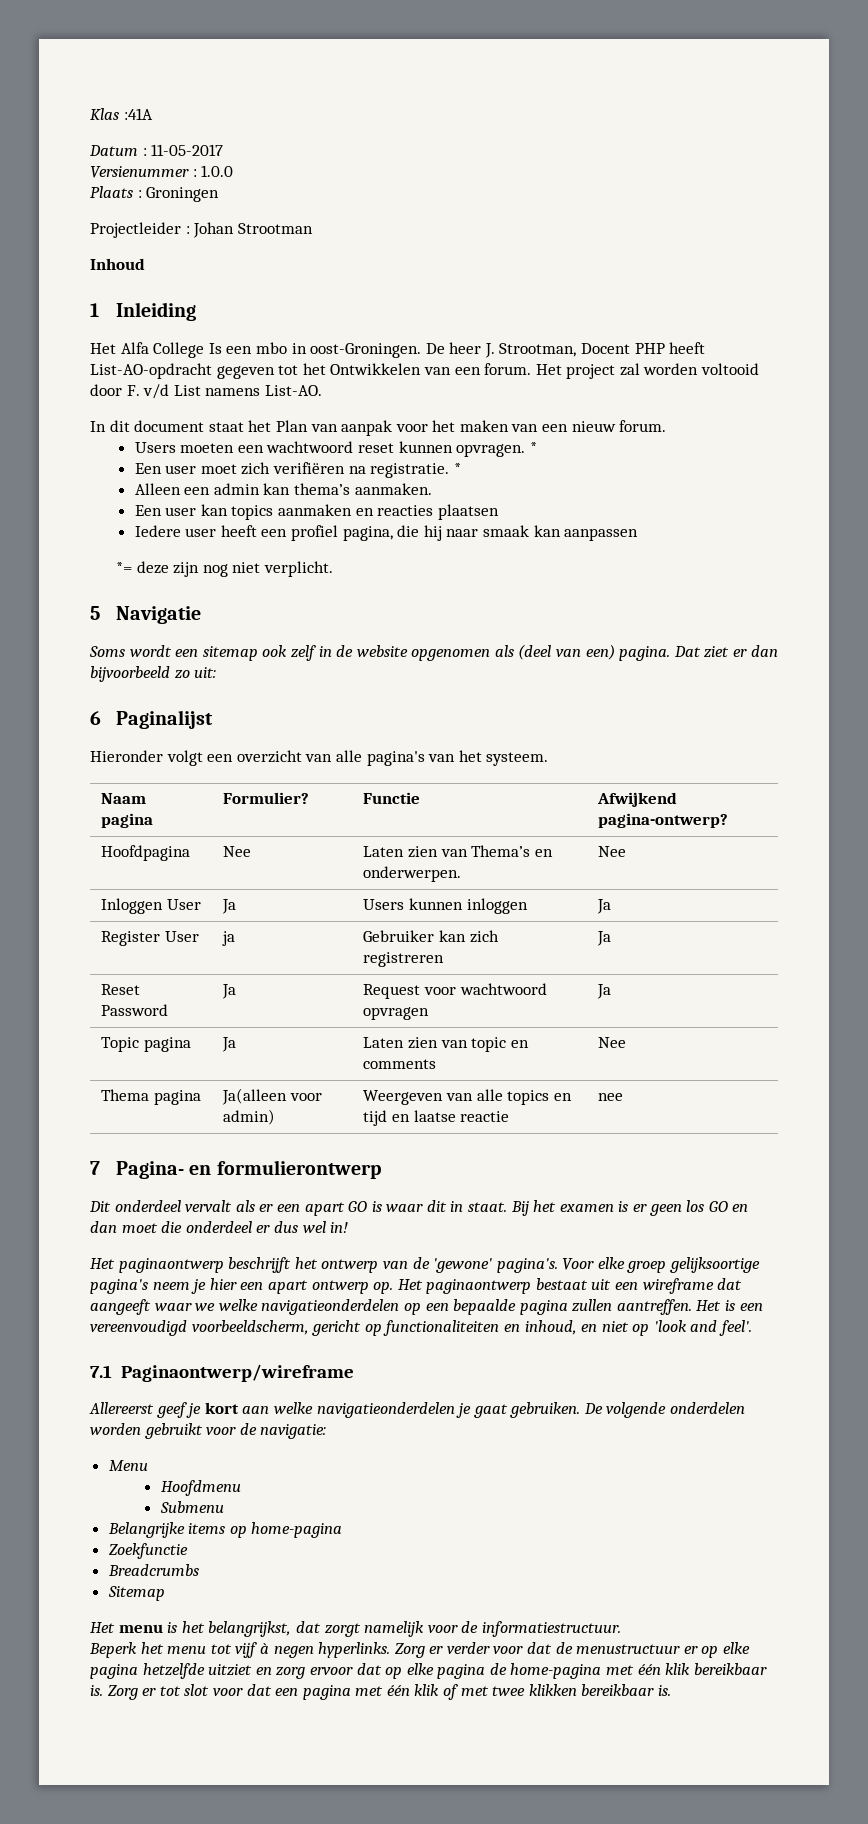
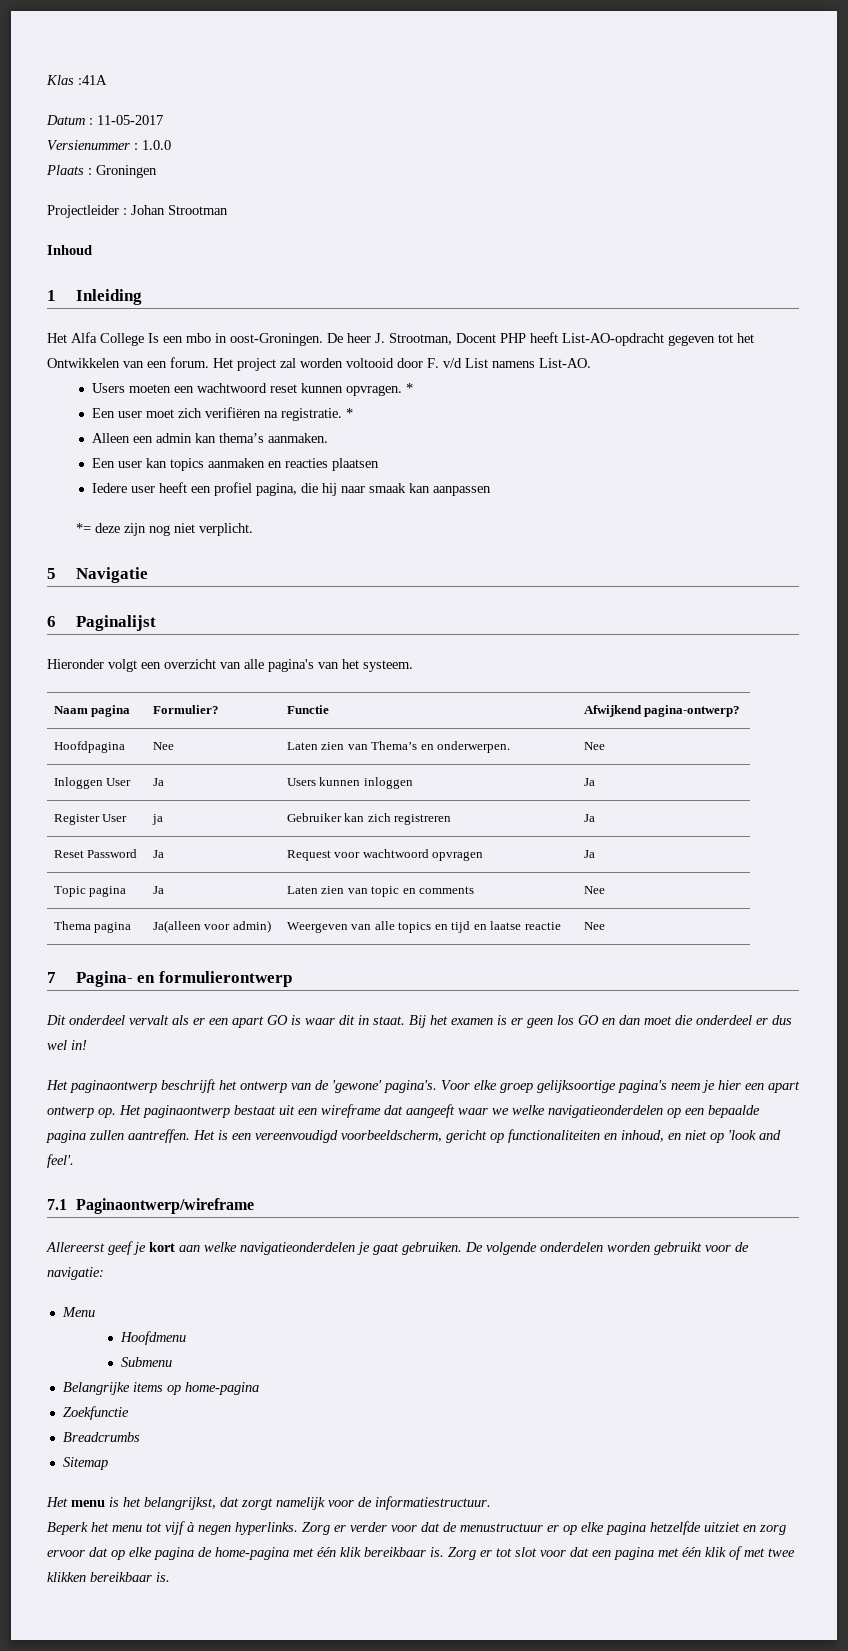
- In dit document staat het Plan van aanpak voor het maken van een nieuw forum.
- Soms wordt een sitemap ook zelf in de website opgenomen als (deel van een) pagina. Dat ziet er dan bijvoorbeeld zo uit:
- Thema pagina | Ja(alleen voor admin) | Weergeven van alle topics en tijd en laatse reactie | nee
+ Thema pagina | Ja(alleen voor admin) | Weergeven van alle topics en tijd en laatse reactie | Nee

